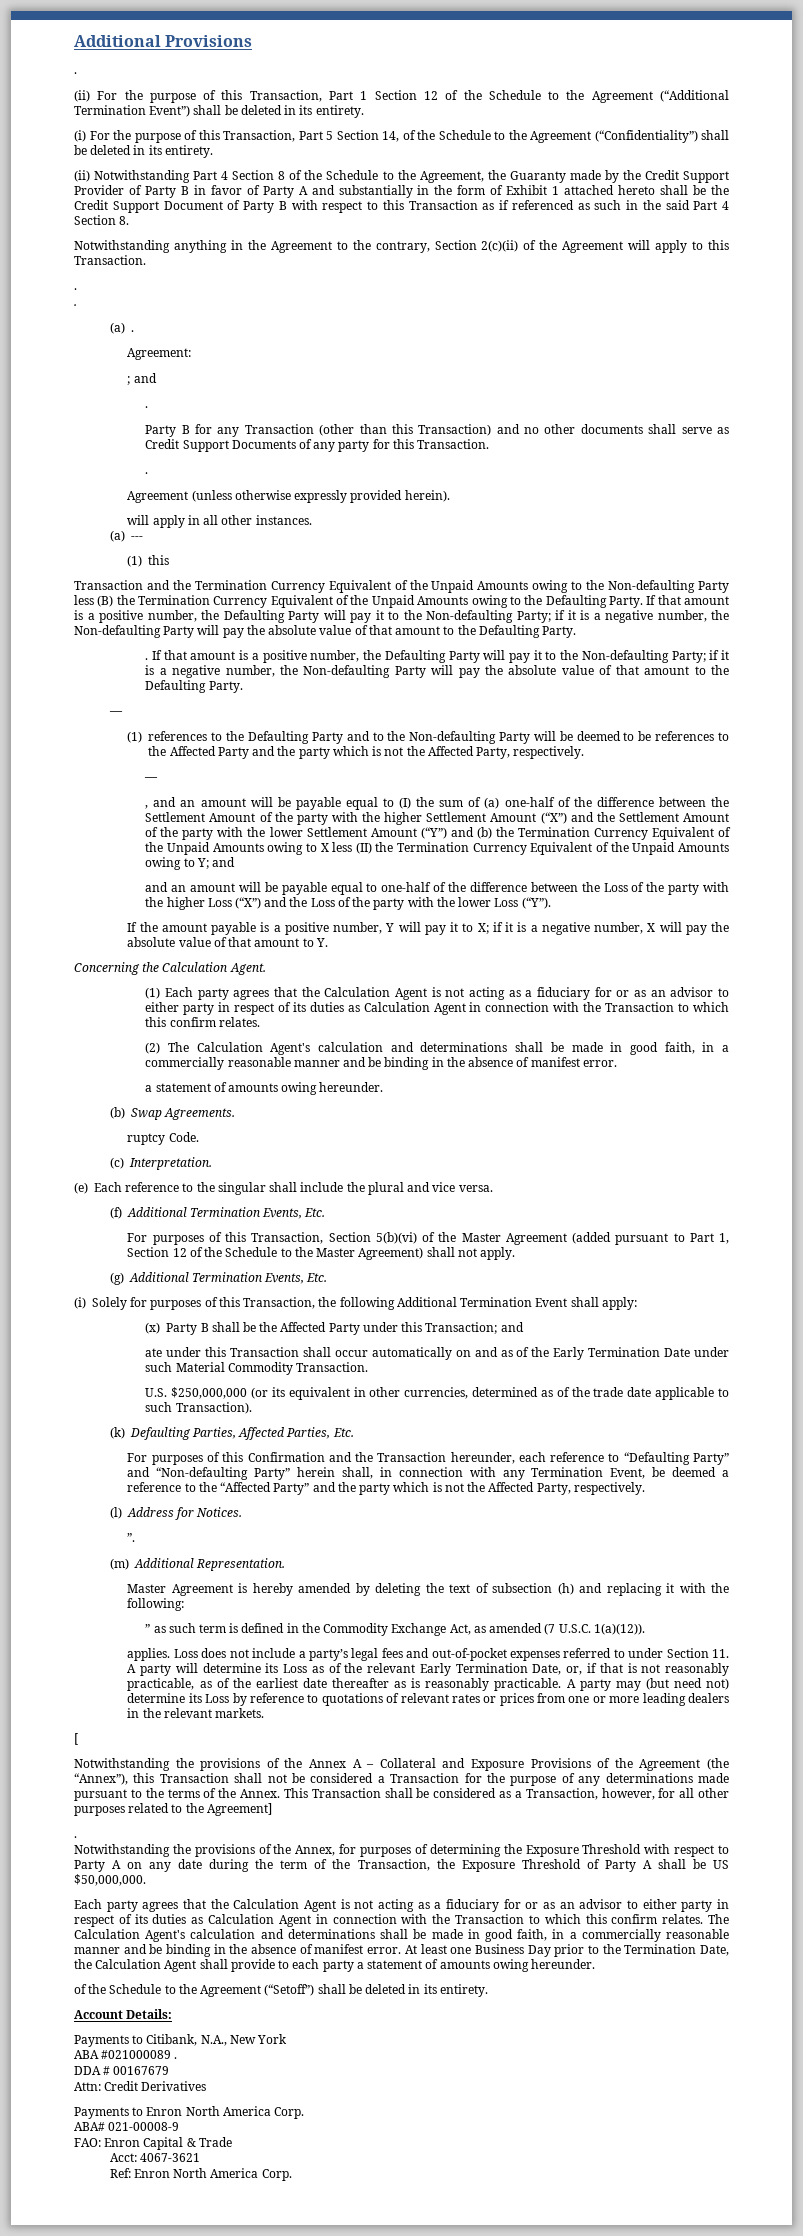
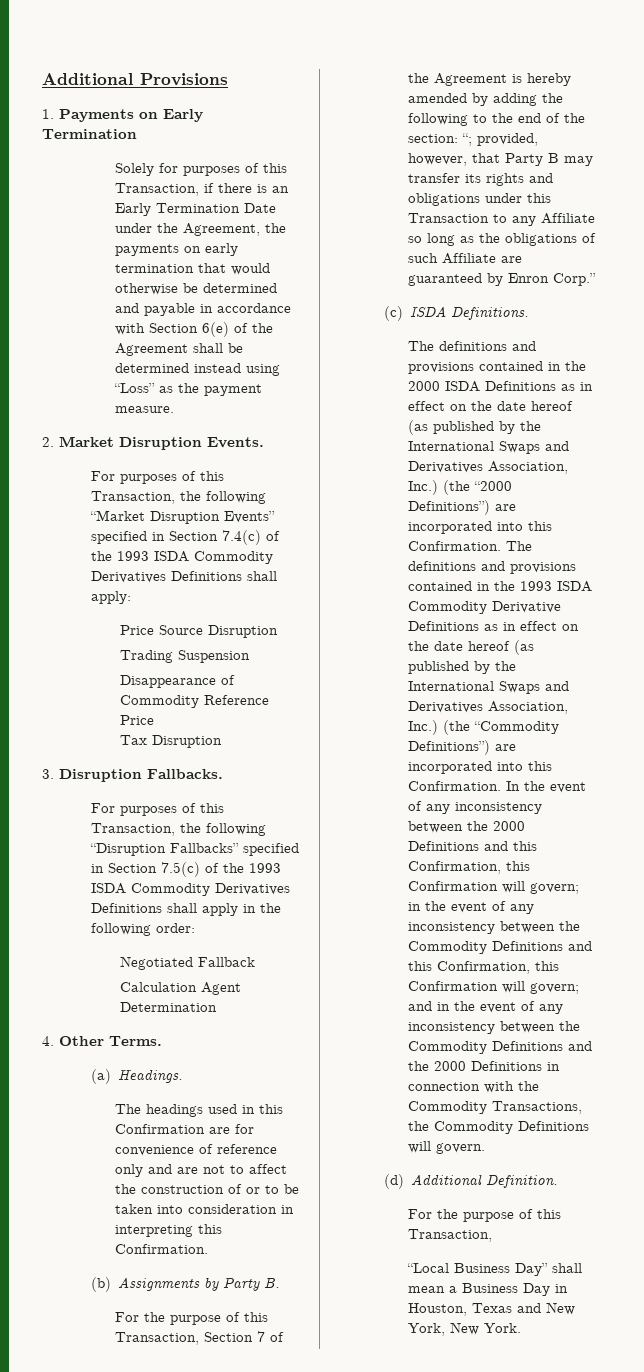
  Additional Provisions
- .
- (ii) For the purpose of this Transaction, Part 1 Section 12 of the Schedule to the Agreement (“Additional Termination Event”) shall be deleted in its entirety.
- (i) For the purpose of this Transaction, Part 5 Section 14, of the Schedule to the Agreement (“Confidentiality”) shall be deleted in its entirety.
- (ii) Notwithstanding Part 4 Section 8 of the Schedule to the Agreement, the Guaranty made by the Credit Support Provider of Party B in favor of Party A and substantially in the form of Exhibit 1 attached hereto shall be the Credit Support Document of Party B with respect to this Transaction as if referenced as such in the said Part 4 Section 8.
- Notwithstanding anything in the Agreement to the contrary, Section 2(c)(ii) of the Agreement will apply to this Transaction.
- .
- .
- (a) .
- Agreement:
- ; and
- .
- Party B for any Transaction (other than this Transaction) and no other documents shall serve as Credit Support Documents of any party for this Transaction.
- .
- Agreement (unless otherwise expressly provided herein).
- will apply in all other instances.
- (a) ---
- (1) this
- Transaction and the Termination Currency Equivalent of the Unpaid Amounts owing to the Non-defaulting Party less (B) the Termination Currency Equivalent of the Unpaid Amounts owing to the Defaulting Party. If that amount is a positive number, the Defaulting Party will pay it to the Non-defaulting Party; if it is a negative number, the Non-defaulting Party will pay the absolute value of that amount to the Defaulting Party.
- . If that amount is a positive number, the Defaulting Party will pay it to the Non-defaulting Party; if it is a negative number, the Non-defaulting Party will pay the absolute value of that amount to the Defaulting Party.
- —
- (1) references to the Defaulting Party and to the Non-defaulting Party will be deemed to be references to the Affected Party and the party which is not the Affected Party, respectively.
- —
- , and an amount will be payable equal to (I) the sum of (a) one-half of the difference between the Settlement Amount of the party with the higher Settlement Amount (“X”) and the Settlement Amount of the party with the lower Settlement Amount (“Y”) and (b) the Termination Currency Equivalent of the Unpaid Amounts owing to X less (II) the Termination Currency Equivalent of the Unpaid Amounts owing to Y; and
- and an amount will be payable equal to one-half of the difference between the Loss of the party with the higher Loss (“X”) and the Loss of the party with the lower Loss (“Y”).
- If the amount payable is a positive number, Y will pay it to X; if it is a negative number, X will pay the absolute value of that amount to Y.
- Concerning the Calculation Agent.
- (1) Each party agrees that the Calculation Agent is not acting as a fiduciary for or as an advisor to either party in respect of its duties as Calculation Agent in connection with the Transaction to which this confirm relates.
- (2) The Calculation Agent's calculation and determinations shall be made in good faith, in a commercially reasonable manner and be binding in the absence of manifest error.
- a statement of amounts owing hereunder.
- (b) Swap Agreements.
- ruptcy Code.
- (c) Interpretation.
- (e) Each reference to the singular shall include the plural and vice versa.
- (f) Additional Termination Events, Etc.
- For purposes of this Transaction, Section 5(b)(vi) of the Master Agreement (added pursuant to Part 1, Section 12 of the Schedule to the Master Agreement) shall not apply.
- (g) Additional Termination Events, Etc.
- (i) Solely for purposes of this Transaction, the following Additional Termination Event shall apply:
- (x) Party B shall be the Affected Party under this Transaction; and
- ate under this Transaction shall occur automatically on and as of the Early Termination Date under such Material Commodity Transaction.
- U.S. $250,000,000 (or its equivalent in other currencies, determined as of the trade date applicable to such Transaction).
- (k) Defaulting Parties, Affected Parties, Etc.
- For purposes of this Confirmation and the Transaction hereunder, each reference to “Defaulting Party” and “Non-defaulting Party” herein shall, in connection with any Termination Event, be deemed a reference to the “Affected Party” and the party which is not the Affected Party, respectively.
- (l) Address for Notices.
- ”.
- (m) Additional Representation.
- Master Agreement is hereby amended by deleting the text of subsection (h) and replacing it with the following:
- ” as such term is defined in the Commodity Exchange Act, as amended (7 U.S.C. 1(a)(12)).
- applies. Loss does not include a party’s legal fees and out-of-pocket expenses referred to under Section 11. A party will determine its Loss as of the relevant Early Termination Date, or, if that is not reasonably practicable, as of the earliest date thereafter as is reasonably practicable. A party may (but need not) determine its Loss by reference to quotations of relevant rates or prices from one or more leading dealers in the relevant markets.
- [
- Notwithstanding the provisions of the Annex A – Collateral and Exposure Provisions of the Agreement (the “Annex”), this Transaction shall not be considered a Transaction for the purpose of any determinations made pursuant to the terms of the Annex. This Transaction shall be considered as a Transaction, however, for all other purposes related to the Agreement]
- .
- Notwithstanding the provisions of the Annex, for purposes of determining the Exposure Threshold with respect to Party A on any date during the term of the Transaction, the Exposure Threshold of Party A shall be US $50,000,000.
- Each party agrees that the Calculation Agent is not acting as a fiduciary for or as an advisor to either party in respect of its duties as Calculation Agent in connection with the Transaction to which this confirm relates. The Calculation Agent's calculation and determinations shall be made in good faith, in a commercially reasonable manner and be binding in the absence of manifest error. At least one Business Day prior to the Termination Date, the Calculation Agent shall provide to each party a statement of amounts owing hereunder.
- of the Schedule to the Agreement (“Setoff”) shall be deleted in its entirety.
- Account Details:
- Payments to Citibank, N.A., New York
- ABA #021000089 .
- DDA # 00167679
- Attn: Credit Derivatives
- Payments to Enron North America Corp.
- ABA# 021-00008-9
- FAO: Enron Capital & Trade
- Acct: 4067-3621
- Ref: Enron North America Corp.
+ 1. Payments on Early Termination
+ Solely for purposes of this Transaction, if there is an Early Termination Date under the Agreement, the payments on early termination that would otherwise be determined and payable in accordance with Section 6(e) of the Agreement shall be determined instead using “Loss” as the payment measure.
+ 2. Market Disruption Events.
+ For purposes of this Transaction, the following “Market Disruption Events” specified in Section 7.4(c) of the 1993 ISDA Commodity Derivatives Definitions shall apply:
+ Price Source Disruption
+ Trading Suspension
+ Disappearance of Commodity Reference Price
+ Tax Disruption
+ 3. Disruption Fallbacks.
+ For purposes of this Transaction, the following “Disruption Fallbacks” specified in Section 7.5(c) of the 1993 ISDA Commodity Derivatives Definitions shall apply in the following order:
+ Negotiated Fallback
+ Calculation Agent Determination
+ 4. Other Terms.
+ (a) Headings.
+ The headings used in this Confirmation are for convenience of reference only and are not to affect the construction of or to be taken into consideration in interpreting this Confirmation.
+ (b) Assignments by Party B.
+ For the purpose of this Transaction, Section 7 of the Agreement is hereby amended by adding the following to the end of the section: “; provided, however, that Party B may transfer its rights and obligations under this Transaction to any Affiliate so long as the obligations of such Affiliate are guaranteed by Enron Corp.”
+ (c) ISDA Definitions.
+ The definitions and provisions contained in the 2000 ISDA Definitions as in effect on the date hereof (as published by the International Swaps and Derivatives Association, Inc.) (the “2000 Definitions”) are incorporated into this Confirmation. The definitions and provisions contained in the 1993 ISDA Commodity Derivative Definitions as in effect on the date hereof (as published by the International Swaps and Derivatives Association, Inc.) (the “Commodity Definitions”) are incorporated into this Confirmation. In the event of any inconsistency between the 2000 Definitions and this Confirmation, this Confirmation will govern; in the event of any inconsistency between the Commodity Definitions and this Confirmation, this Confirmation will govern; and in the event of any inconsistency between the Commodity Definitions and the 2000 Definitions in connection with the Commodity Transactions, the Commodity Definitions will govern.
+ (d) Additional Definition.
+ For the purpose of this Transaction,
+ “Local Business Day” shall mean a Business Day in Houston, Texas and New York, New York.

